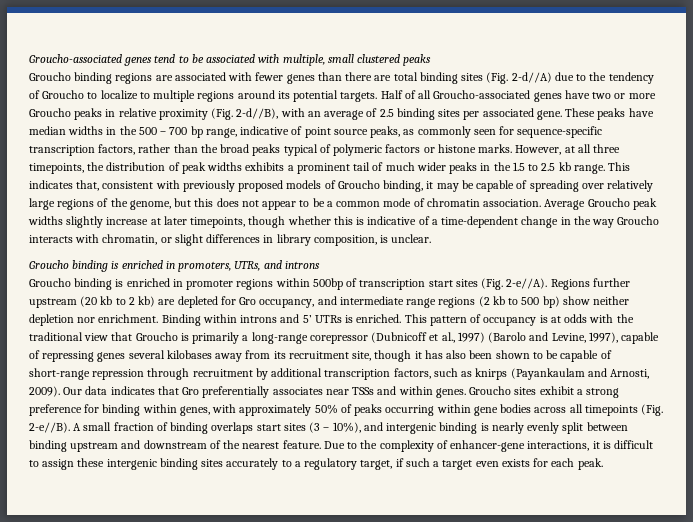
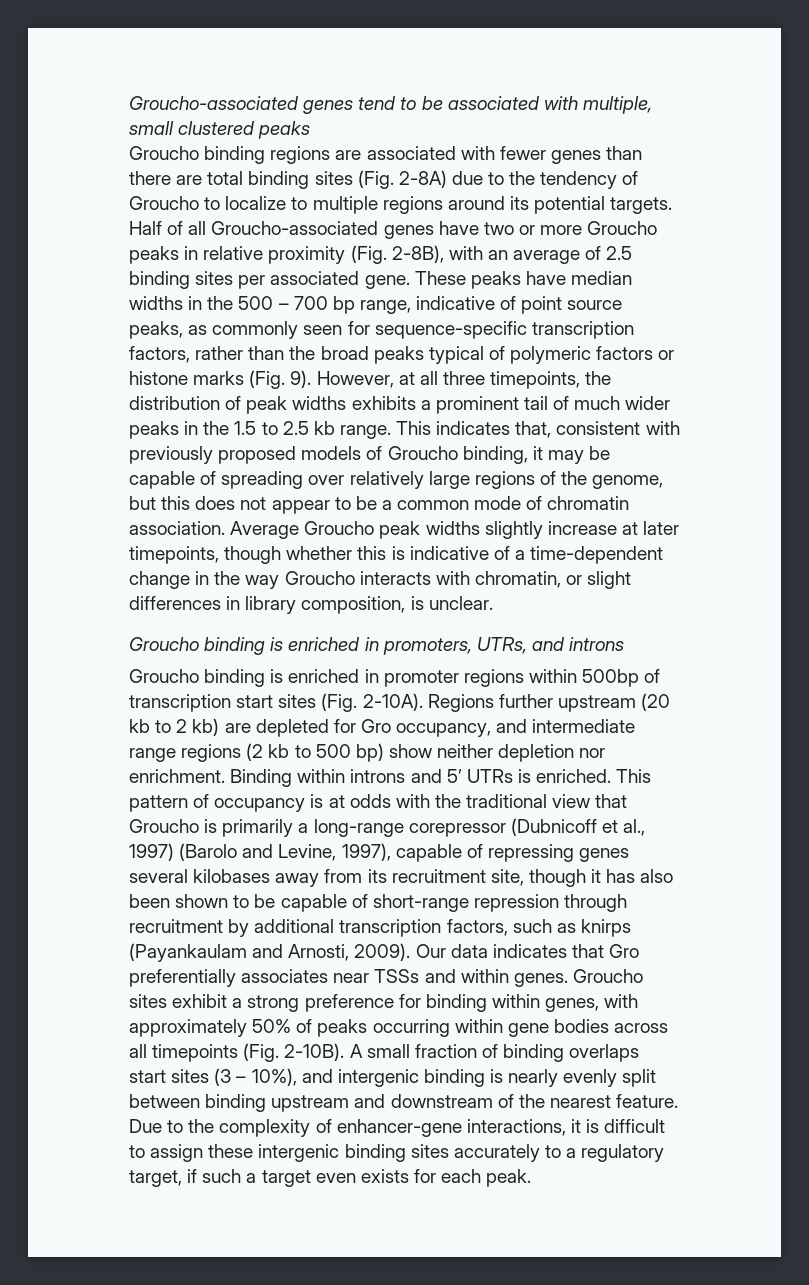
- Groucho binding regions are associated with fewer genes than there are total binding sites (Fig. 2-d//A) due to the tendency of Groucho to localize to multiple regions around its potential targets.
+ Groucho binding regions are associated with fewer genes than there are total binding sites (Fig. 2-8A) due to the tendency of Groucho to localize to multiple regions around its potential targets.
- Half of all Groucho-associated genes have two or more Groucho peaks in relative proximity (Fig. 2-d//B), with an average of 2.5 binding sites per associated gene.
+ Half of all Groucho-associated genes have two or more Groucho peaks in relative proximity (Fig. 2-8B), with an average of 2.5 binding sites per associated gene.
- These peaks have median widths in the 500 – 700 bp range, indicative of point source peaks, as commonly seen for sequence-specific transcription factors, rather than the broad peaks typical of polymeric factors or histone marks.
+ These peaks have median widths in the 500 – 700 bp range, indicative of point source peaks, as commonly seen for sequence-specific transcription factors, rather than the broad peaks typical of polymeric factors or histone marks (Fig. 9).
- Groucho binding is enriched in promoter regions within 500bp of transcription start sites (Fig. 2-e//A).
+ Groucho binding is enriched in promoter regions within 500bp of transcription start sites (Fig. 2-10A).
- Groucho sites exhibit a strong preference for binding within genes, with approximately 50% of peaks occurring within gene bodies across all timepoints (Fig. 2-e//B).
+ Groucho sites exhibit a strong preference for binding within genes, with approximately 50% of peaks occurring within gene bodies across all timepoints (Fig. 2-10B).

